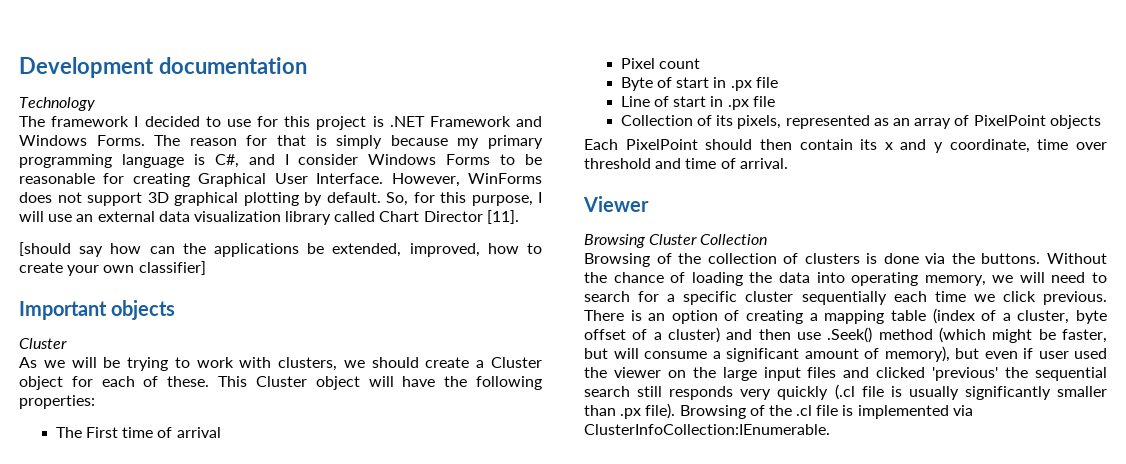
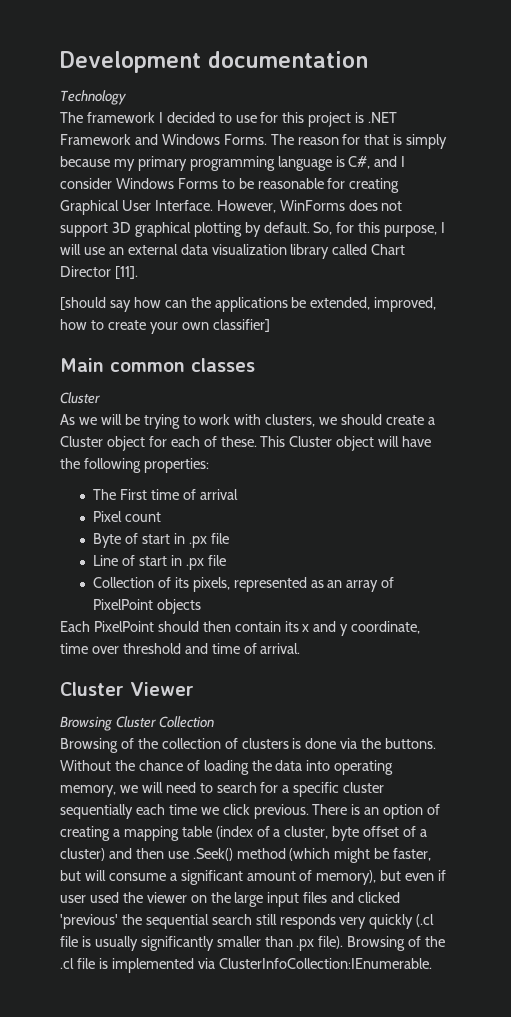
- Important objects
+ Main common classes
- Viewer
+ Cluster Viewer

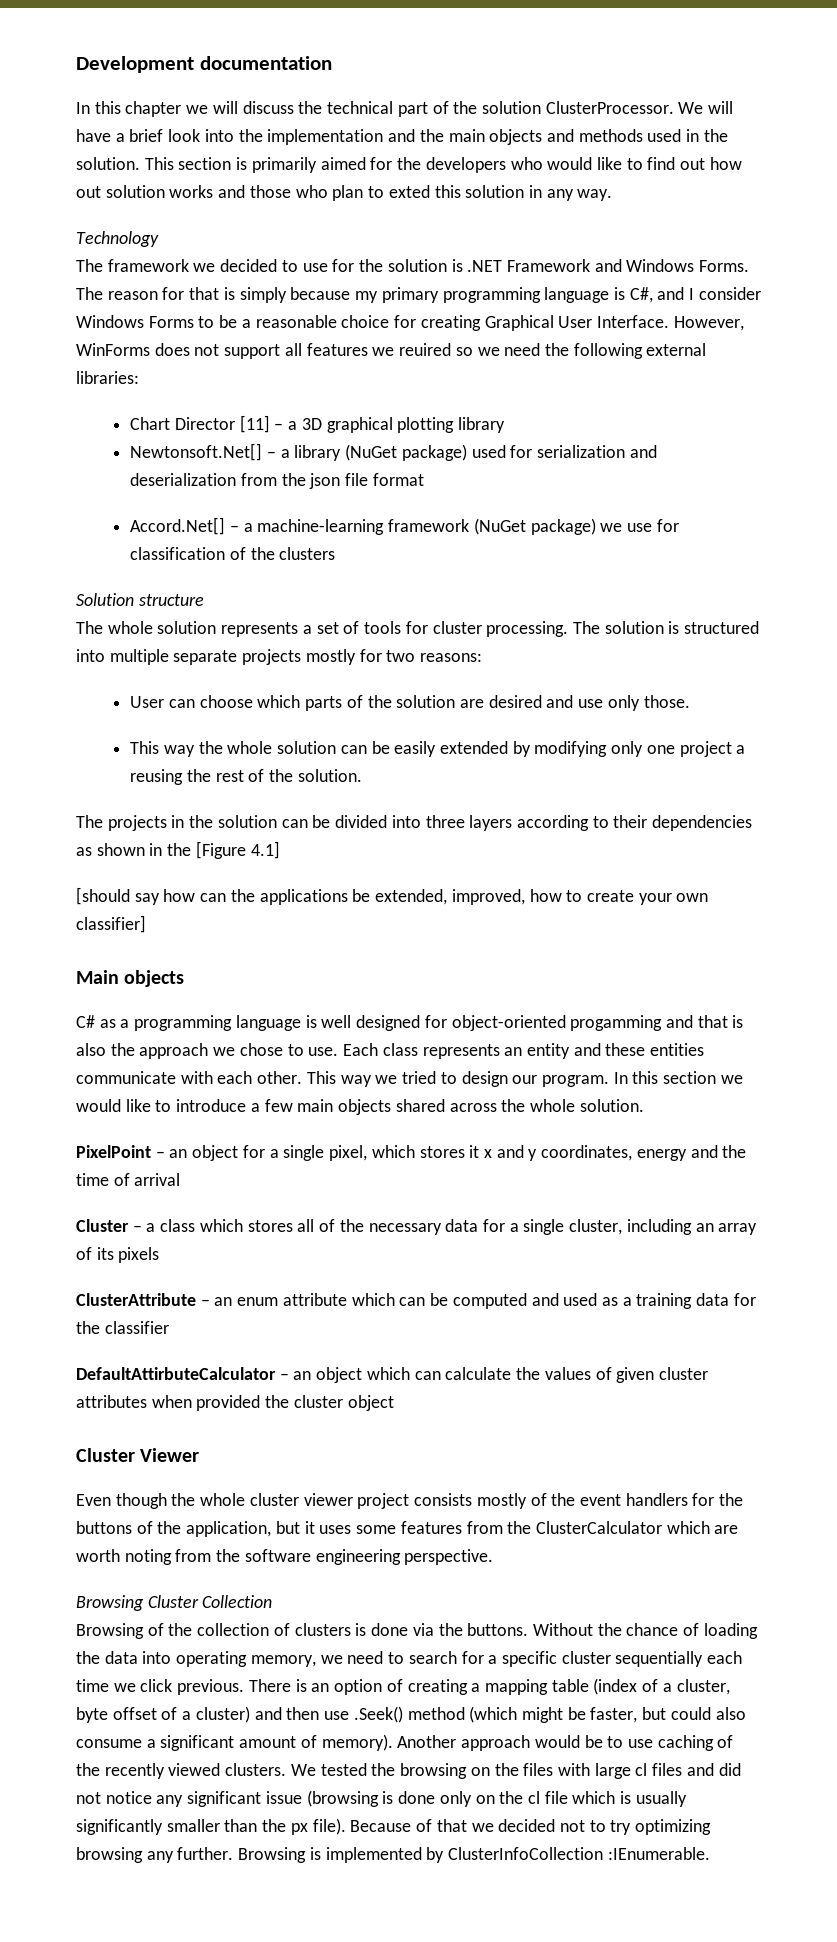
+ In this chapter we will discuss the technical part of the solution ClusterProcessor. We will have a brief look into the implementation and the main objects and methods used in the solution. This section is primarily aimed for the developers who would like to find out how out solution works and those who plan to exted this solution in any way.
- The framework I decided to use for this project is .NET Framework and Windows Forms.
+ The framework we decided to use for the solution is .NET Framework and Windows Forms.
- The reason for that is simply because my primary programming language is C#, and I consider Windows Forms to be reasonable for creating Graphical User Interface.
+ The reason for that is simply because my primary programming language is C#, and I consider Windows Forms to be a reasonable choice for creating Graphical User Interface.
- However, WinForms does not support 3D graphical plotting by default. So, for this purpose, I will use an external data visualization library called Chart Director [11].
+ However, WinForms does not support all features we reuired so we need the following external libraries:
+ Chart Director [11] – a 3D graphical plotting library
+ Newtonsoft.Net[] – a library (NuGet package) used for serialization and deserialization from the json file format
+ Accord.Net[] – a machine-learning framework (NuGet package) we use for classification of the clusters
+ Solution structure
+ The whole solution represents a set of tools for cluster processing. The solution is structured into multiple separate projects mostly for two reasons:
+ User can choose which parts of the solution are desired and use only those.
+ This way the whole solution can be easily extended by modifying only one project a reusing the rest of the solution.
+ The projects in the solution can be divided into three layers according to their dependencies as shown in the [Figure 4.1]
- Main common classes
- Cluster
- As we will be trying to work with clusters, we should create a Cluster object for each of these. This Cluster object will have the following properties:
- The First time of arrival
- Pixel count
- Byte of start in .px file
- Line of start in .px file
- Collection of its pixels, represented as an array of PixelPoint objects
- Each PixelPoint should then contain its x and y coordinate, time over threshold and time of arrival.
+ Main objects
+ C# as a programming language is well designed for object-oriented progamming and that is also the approach we chose to use. Each class represents an entity and these entities communicate with each other. This way we tried to design our program. In this section we would like to introduce a few main objects shared across the whole solution.
+ PixelPoint – an object for a single pixel, which stores it x and y coordinates, energy and the time of arrival
+ Cluster – a class which stores all of the necessary data for a single cluster, including an array of its pixels
+ ClusterAttribute – an enum attribute which can be computed and used as a training data for the classifier
+ DefaultAttirbuteCalculator – an object which can calculate the values of given cluster attributes when provided the cluster object
  Cluster Viewer
+ Even though the whole cluster viewer project consists mostly of the event handlers for the buttons of the application, but it uses some features from the ClusterCalculator which are worth noting from the software engineering perspective.
- Without the chance of loading the data into operating memory, we will need to search for a specific cluster sequentially each time we click previous.
+ Without the chance of loading the data into operating memory, we need to search for a specific cluster sequentially each time we click previous.
- There is an option of creating a mapping table (index of a cluster, byte offset of a cluster) and then use .Seek() method (which might be faster, but will consume a significant amount of memory), but even if user used the viewer on the large input files and clicked 'previous' the sequential search still responds very quickly (.cl file is usually significantly smaller than .px file). Browsing of the .cl file is implemented via ClusterInfoCollection:IEnumerable.
+ There is an option of creating a mapping table (index of a cluster, byte offset of a cluster) and then use .Seek() method (which might be faster, but could also consume a significant amount of memory). Another approach would be to use caching of the recently viewed clusters. We tested the browsing on the files with large cl files and did not notice any significant issue (browsing is done only on the cl file which is usually significantly smaller than the px file). Because of that we decided not to try optimizing browsing any further. Browsing is implemented by ClusterInfoCollection :IEnumerable.

